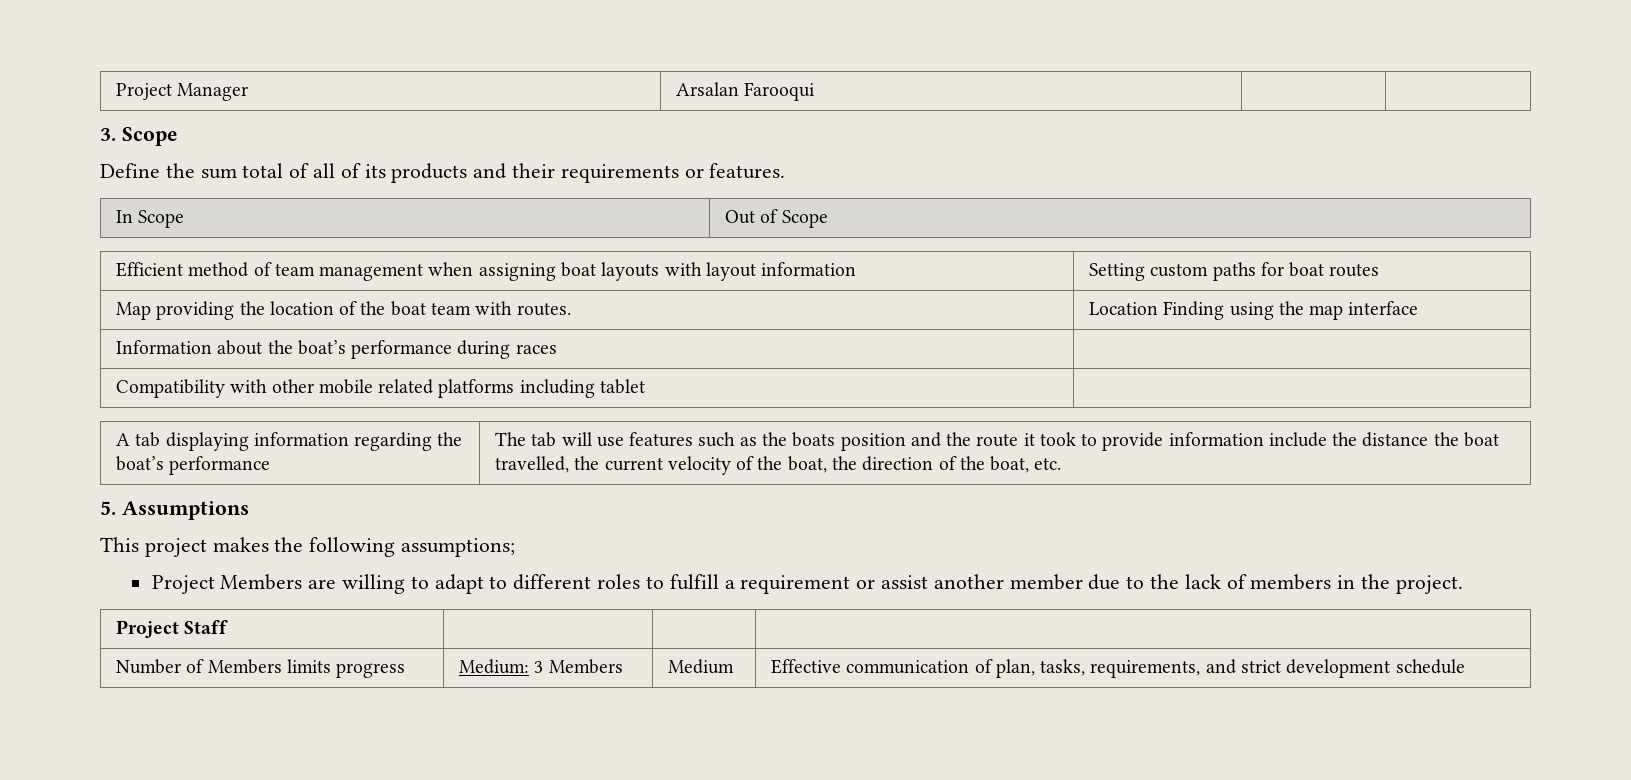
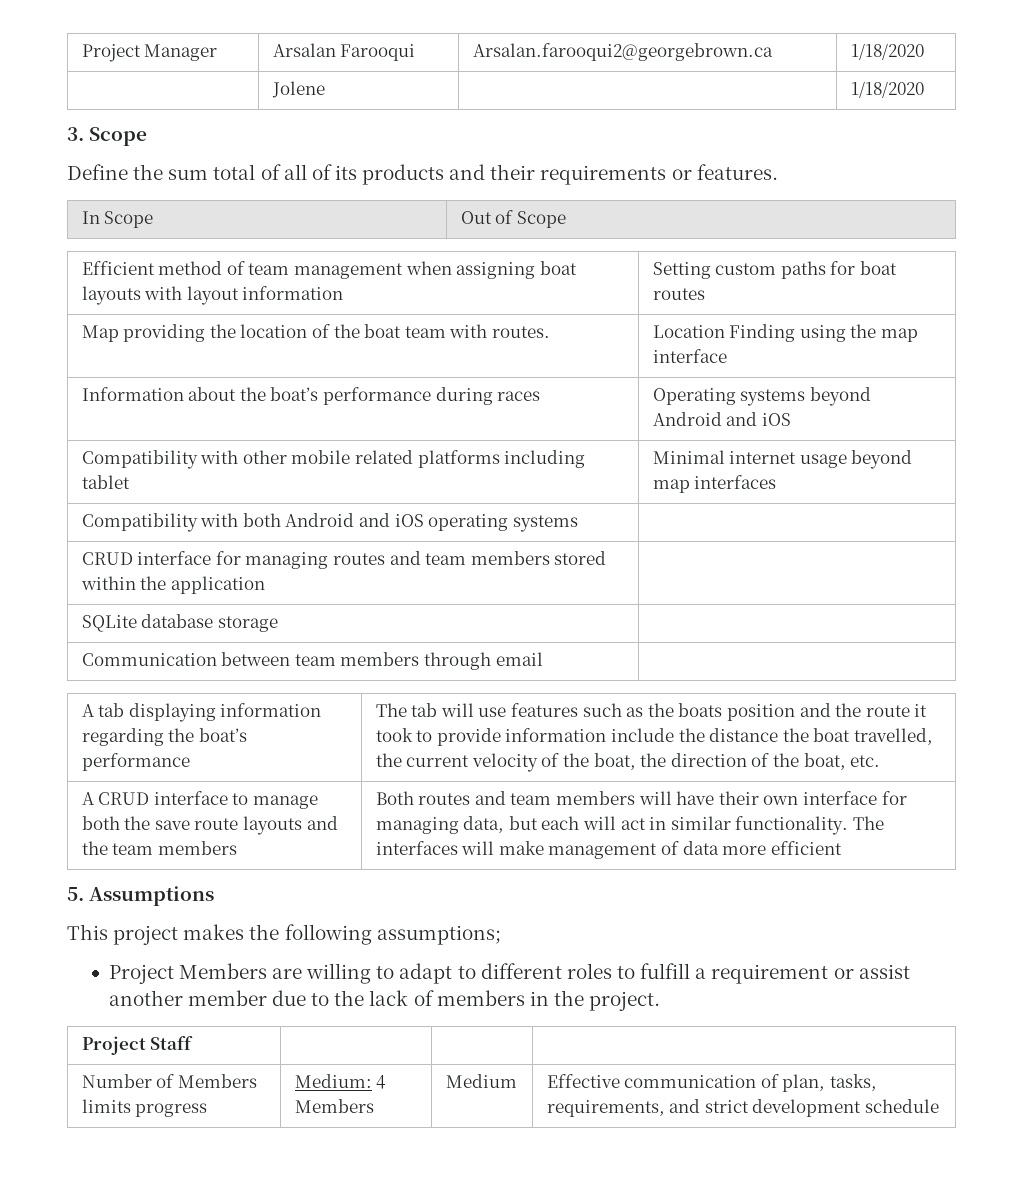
- Project Manager | Arsalan Farooqui | |
+ Project Manager | Arsalan Farooqui | Arsalan.farooqui2@georgebrown.ca | 1/18/2020
+ | Jolene | | 1/18/2020
- Information about the boat’s performance during races |
+ Information about the boat’s performance during races | Operating systems beyond Android and iOS
- Compatibility with other mobile related platforms including tablet |
+ Compatibility with other mobile related platforms including tablet | Minimal internet usage beyond map interfaces
+ Compatibility with both Android and iOS operating systems |
+ CRUD interface for managing routes and team members stored within the application |
+ SQLite database storage |
+ Communication between team members through email |
+ A CRUD interface to manage both the save route layouts and the team members | Both routes and team members will have their own interface for managing data, but each will act in similar functionality. The interfaces will make management of data more efficient
- Number of Members limits progress | Medium: 3 Members | Medium | Effective communication of plan, tasks, requirements, and strict development schedule
+ Number of Members limits progress | Medium: 4 Members | Medium | Effective communication of plan, tasks, requirements, and strict development schedule

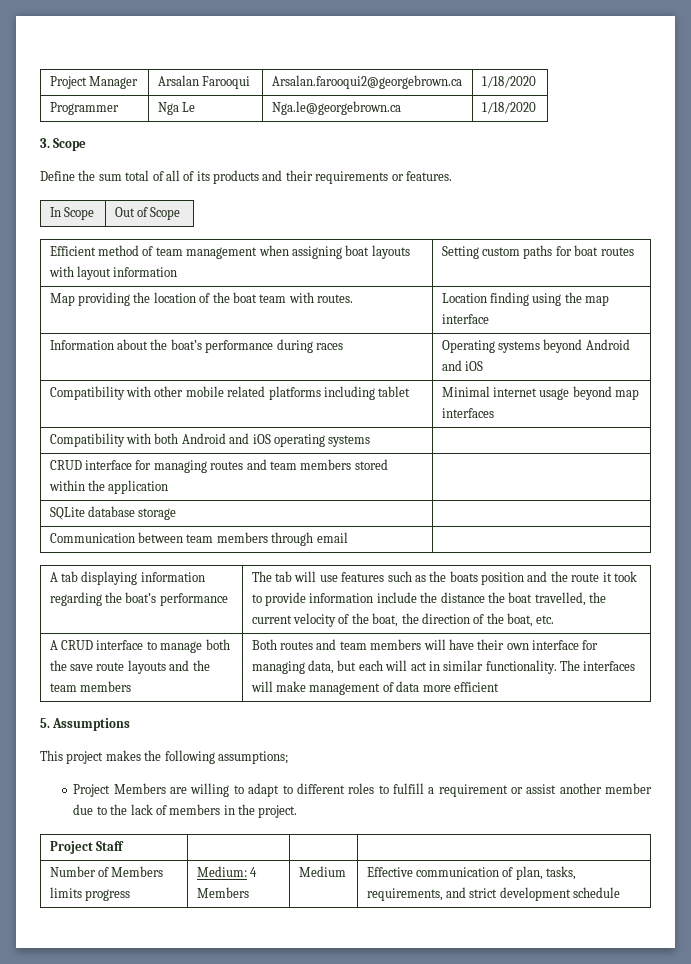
- | Jolene | | 1/18/2020
+ Programmer | Nga Le | Nga.le@georgebrown.ca | 1/18/2020
- Map providing the location of the boat team with routes. | Location Finding using the map interface
+ Map providing the location of the boat team with routes. | Location finding using the map interface

